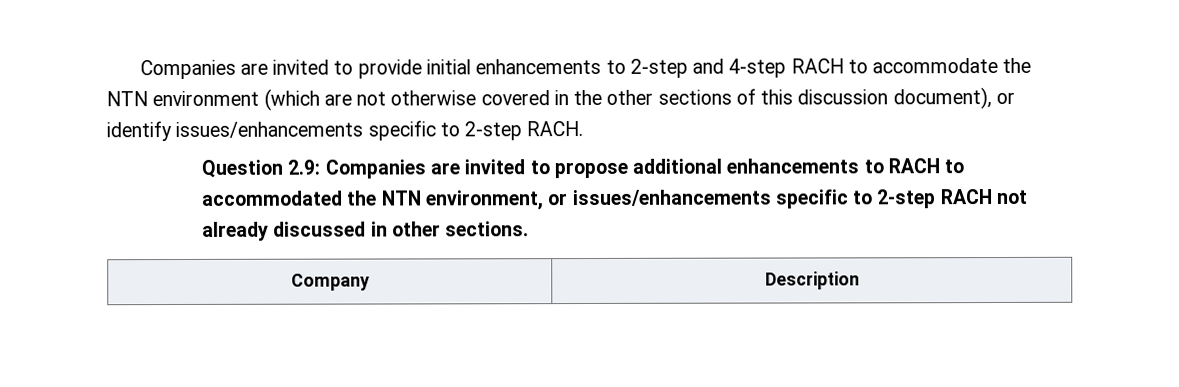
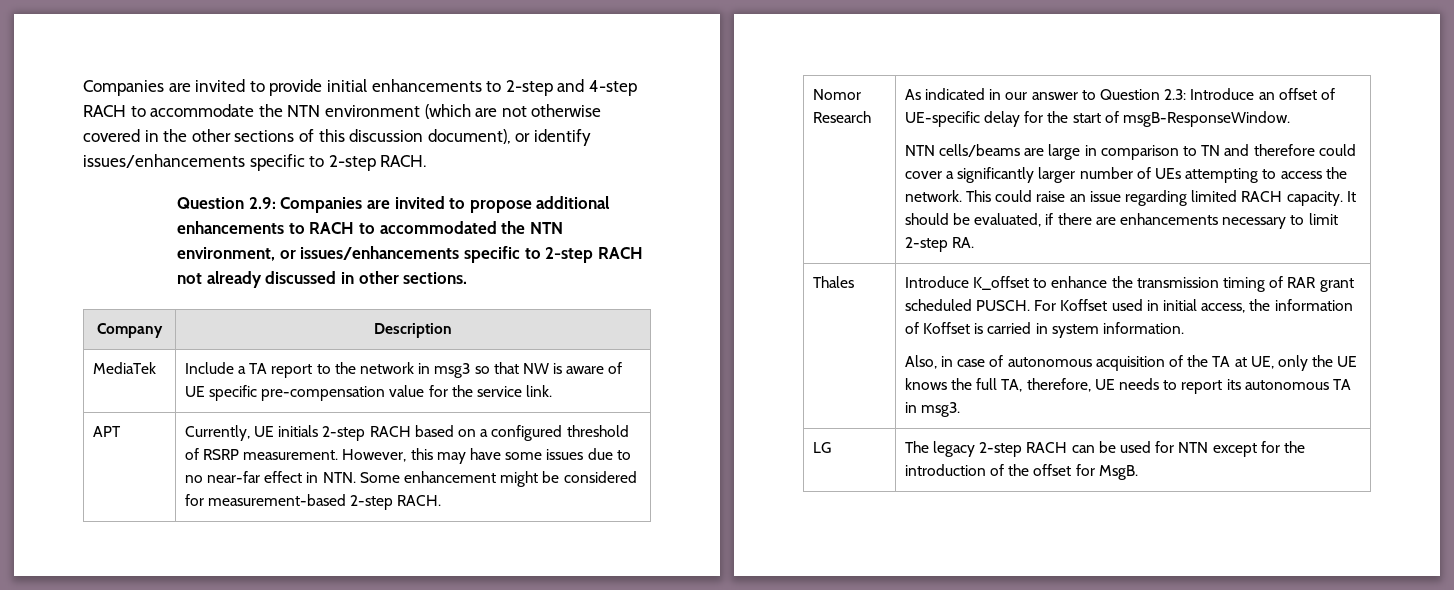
+ MediaTek | Include a TA report to the network in msg3 so that NW is aware of UE specific pre-compensation value for the service link.
+ APT | Currently, UE initials 2-step RACH based on a configured threshold of RSRP measurement. However, this may have some issues due to no near-far effect in NTN. Some enhancement might be considered for measurement-based 2-step RACH.
+ Nomor Research | As indicated in our answer to Question 2.3: Introduce an offset of UE-specific delay for the start of msgB-ResponseWindow.
+ NTN cells/beams are large in comparison to TN and therefore could cover a significantly larger number of UEs attempting to access the network. This could raise an issue regarding limited RACH capacity. It should be evaluated, if there are enhancements necessary to limit 2-step RA.
+ Thales | Introduce K_offset to enhance the transmission timing of RAR grant scheduled PUSCH. For Koffset used in initial access, the information of Koffset is carried in system information.
+ Also, in case of autonomous acquisition of the TA at UE, only the UE knows the full TA, therefore, UE needs to report its autonomous TA in msg3.
+ LG | The legacy 2-step RACH can be used for NTN except for the introduction of the offset for MsgB.

